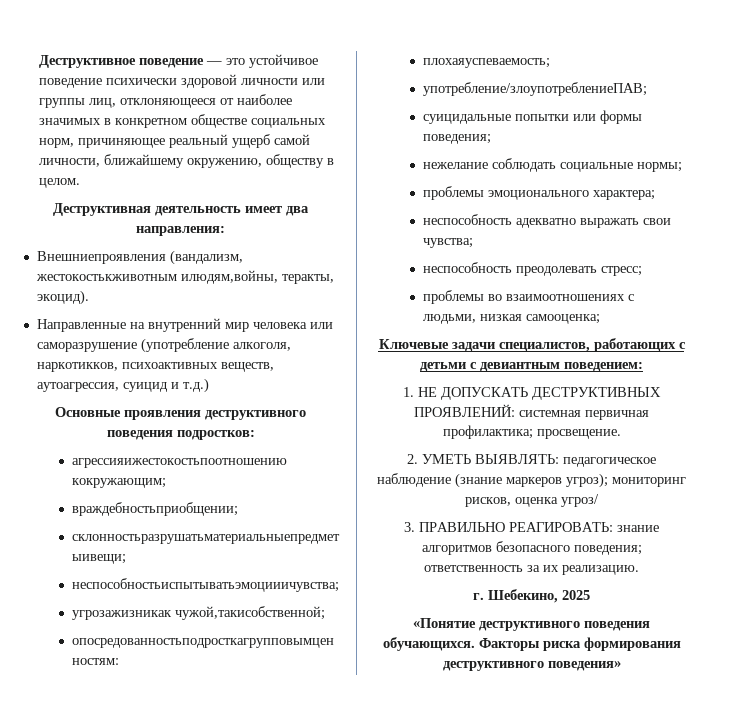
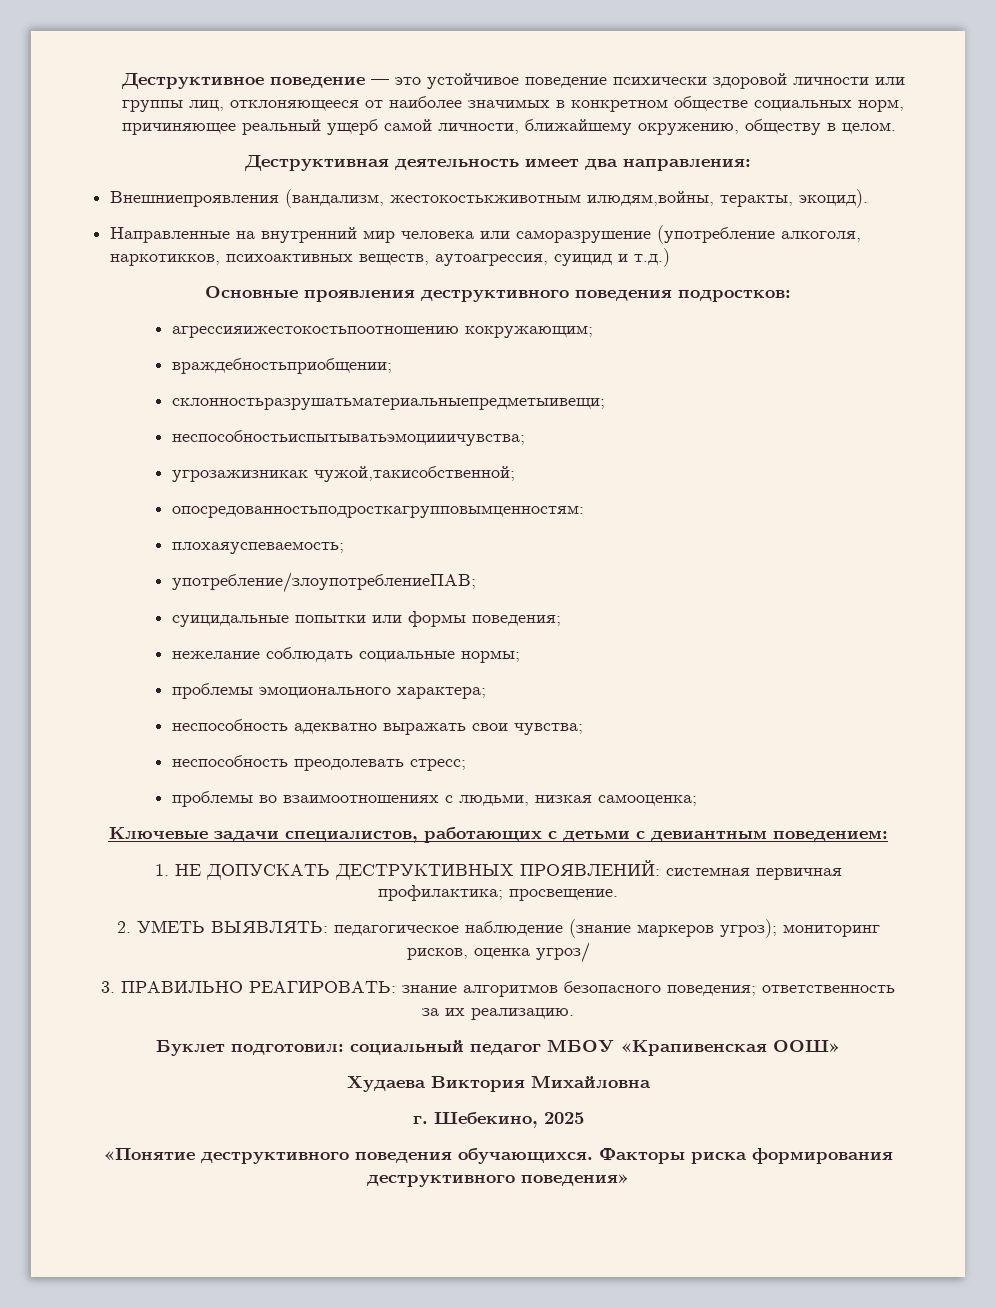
+ Буклет подготовил: социальный педагог МБОУ «Крапивенская ООШ»
+ Худаева Виктория Михайловна

